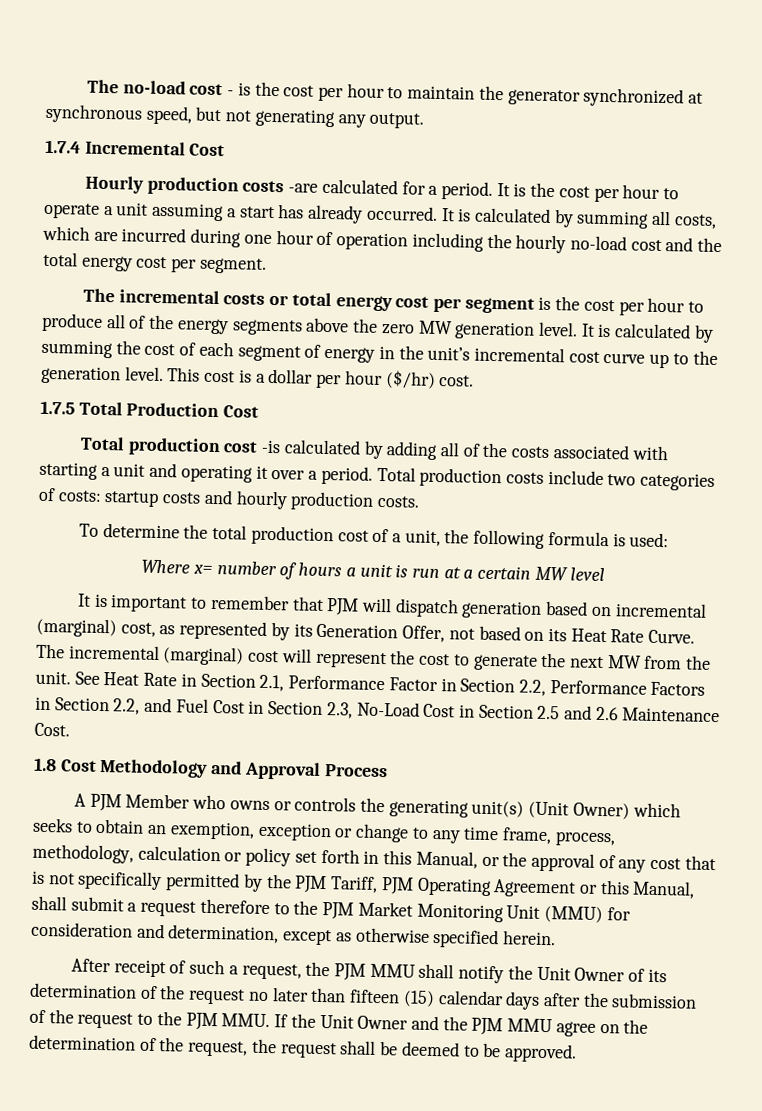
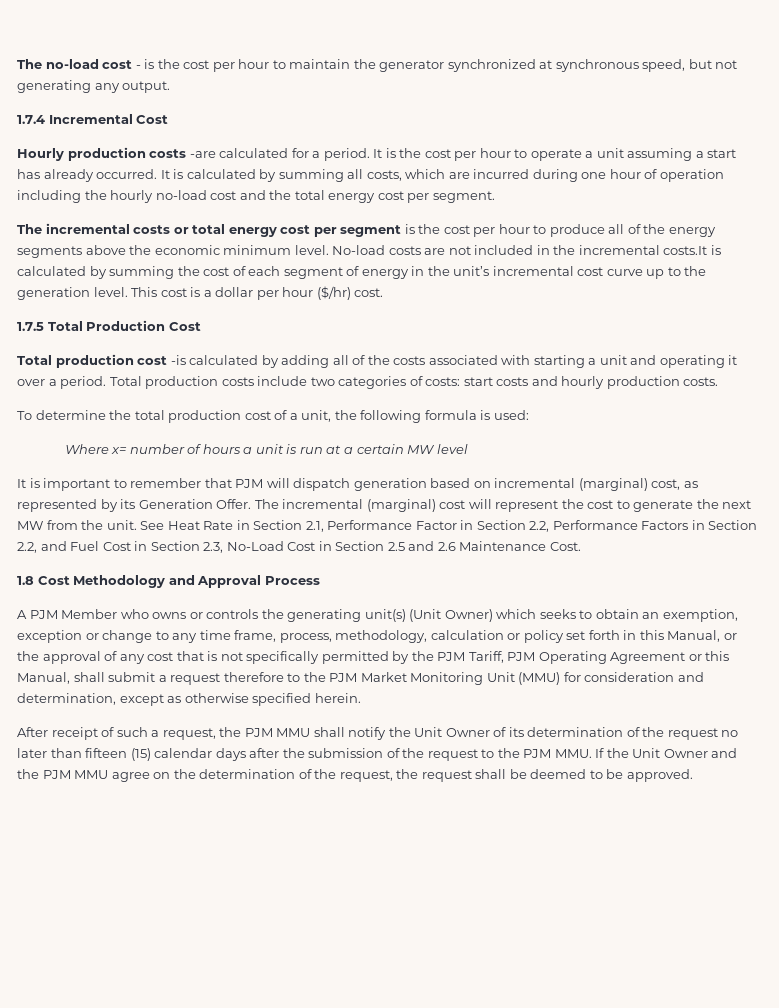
- The incremental costs or total energy cost per segment is the cost per hour to produce all of the energy segments above the zero MW generation level. It is calculated by summing the cost of each segment of energy in the unit’s incremental cost curve up to the generation level.
+ The incremental costs or total energy cost per segment is the cost per hour to produce all of the energy segments above the economic minimum level. No-load costs are not included in the incremental costs.It is calculated by summing the cost of each segment of energy in the unit’s incremental cost curve up to the generation level.
- Total production costs include two categories of costs: startup costs and hourly production costs.
+ Total production costs include two categories of costs: start costs and hourly production costs.
- It is important to remember that PJM will dispatch generation based on incremental (marginal) cost, as represented by its Generation Offer, not based on its Heat Rate Curve.
+ It is important to remember that PJM will dispatch generation based on incremental (marginal) cost, as represented by its Generation Offer.

